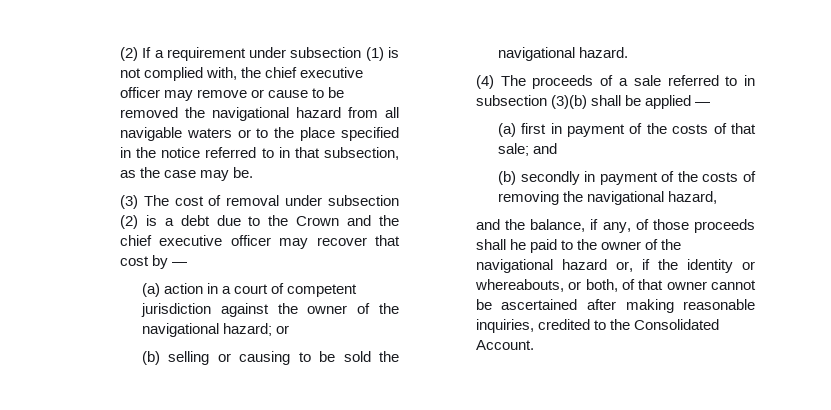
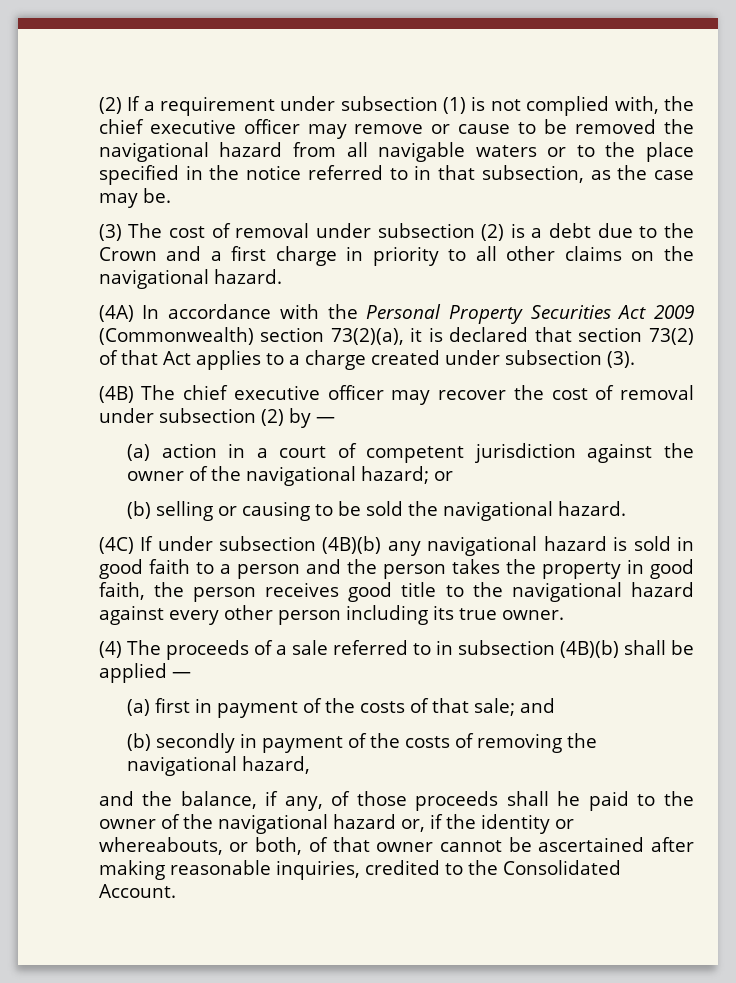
- (3) The cost of removal under subsection (2) is a debt due to the Crown and the chief executive officer may recover that cost by —
+ (3) The cost of removal under subsection (2) is a debt due to the Crown and a first charge in priority to all other claims on the navigational hazard.
+ (4A) In accordance with the Personal Property Securities Act 2009 (Commonwealth) section 73(2)(a), it is declared that section 73(2) of that Act applies to a charge created under subsection (3).
+ (4B) The chief executive officer may recover the cost of removal under subsection (2) by —
+ (4C) If under subsection (4B)(b) any navigational hazard is sold in good faith to a person and the person takes the property in good faith, the person receives good title to the navigational hazard against every other person including its true owner.
- (4) The proceeds of a sale referred to in subsection (3)(b) shall be applied —
+ (4) The proceeds of a sale referred to in subsection (4B)(b) shall be applied —

